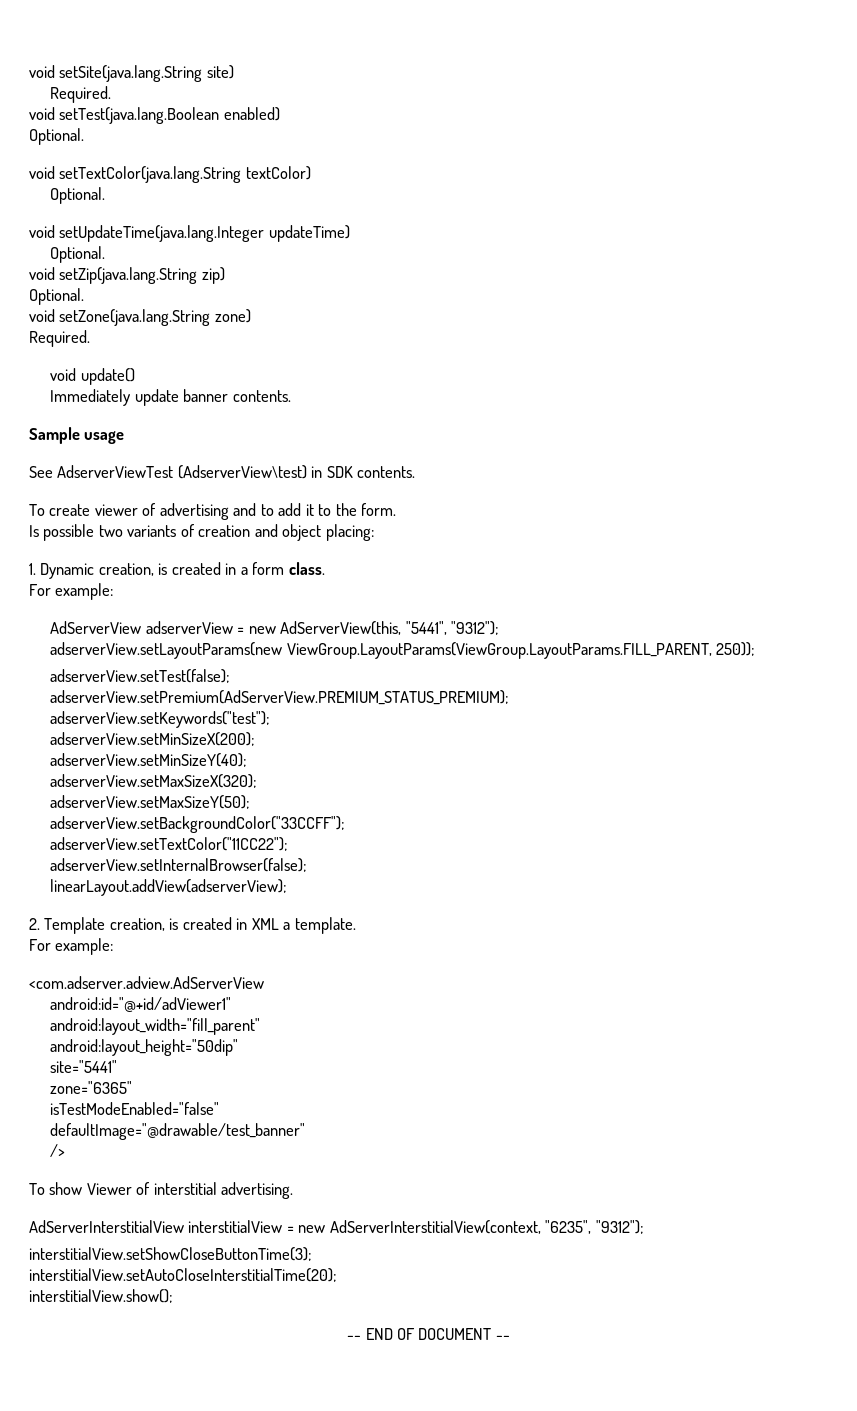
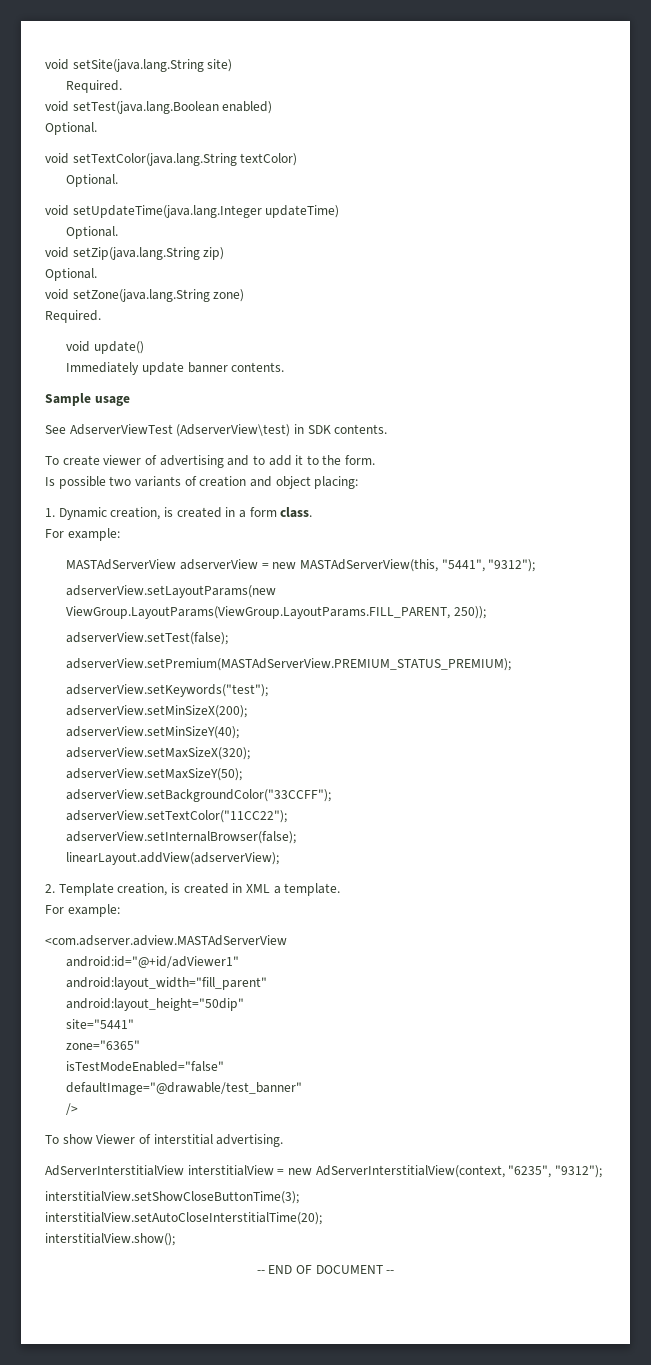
- AdServerView adserverView = new AdServerView(this, "5441", "9312");
+ MASTAdServerView adserverView = new MASTAdServerView(this, "5441", "9312");
- adserverView.setPremium(AdServerView.PREMIUM_STATUS_PREMIUM);
+ adserverView.setPremium(MASTAdServerView.PREMIUM_STATUS_PREMIUM);
- <com.adserver.adview.AdServerView
+ <com.adserver.adview.MASTAdServerView

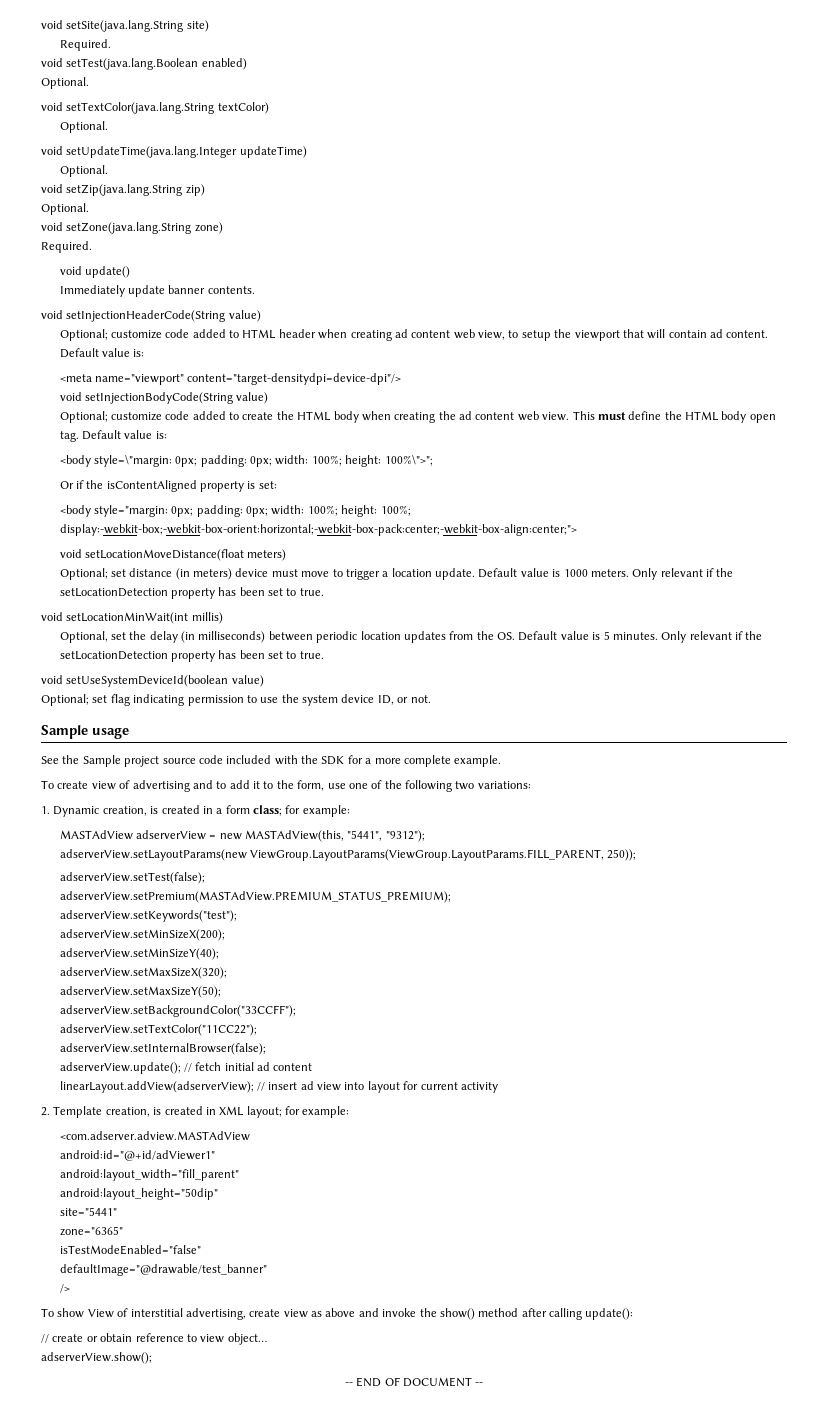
+ void setInjectionHeaderCode(String value)
+ Optional; customize code added to HTML header when creating ad content web view, to setup the viewport that will contain ad content. Default value is:
+ <meta name="viewport" content="target-densitydpi=device-dpi"/>
+ void setInjectionBodyCode(String value)
+ Optional; customize code added to create the HTML body when creating the ad content web view. This must define the HTML body open tag. Default value is:
+ <body style=\"margin: 0px; padding: 0px; width: 100%; height: 100%\">";
+ Or if the isContentAligned property is set:
+ <body style="margin: 0px; padding: 0px; width: 100%; height: 100%; display:-webkit-box;-webkit-box-orient:horizontal;-webkit-box-pack:center;-webkit-box-align:center;">
+ void setLocationMoveDistance(float meters)
+ Optional; set distance (in meters) device must move to trigger a location update. Default value is 1000 meters. Only relevant if the setLocationDetection property has been set to true.
+ void setLocationMinWait(int millis)
+ Optional, set the delay (in milliseconds) between periodic location updates from the OS. Default value is 5 minutes. Only relevant if the setLocationDetection property has been set to true.
+ void setUseSystemDeviceId(boolean value)
+ Optional; set flag indicating permission to use the system device ID, or not.
  Sample usage
- See AdserverViewTest (AdserverView\test) in SDK contents.
+ See the Sample project source code included with the SDK for a more complete example.
- To create viewer of advertising and to add it to the form.
- Is possible two variants of creation and object placing:
+ To create view of advertising and to add it to the form, use one of the following two variations:
- 1. Dynamic creation, is created in a form class.
- For example:
- MASTAdServerView adserverView = new MASTAdServerView(this, "5441", "9312");
+ 1. Dynamic creation, is created in a form class; for example:
+ MASTAdView adserverView = new MASTAdView(this, "5441", "9312");
- adserverView.setPremium(MASTAdServerView.PREMIUM_STATUS_PREMIUM);
+ adserverView.setPremium(MASTAdView.PREMIUM_STATUS_PREMIUM);
- linearLayout.addView(adserverView);
+ adserverView.update(); // fetch initial ad content
+ linearLayout.addView(adserverView); // insert ad view into layout for current activity
- 2. Template creation, is created in XML a template.
- For example:
- <com.adserver.adview.MASTAdServerView
+ 2. Template creation, is created in XML layout; for example:
+ <com.adserver.adview.MASTAdView
- To show Viewer of interstitial advertising.
- AdServerInterstitialView interstitialView = new AdServerInterstitialView(context, "6235", "9312");
- interstitialView.setShowCloseButtonTime(3);
- interstitialView.setAutoCloseInterstitialTime(20);
- interstitialView.show();
+ To show View of interstitial advertising, create view as above and invoke the show() method after calling update():
+ // create or obtain reference to view object…
+ adserverView.show();

